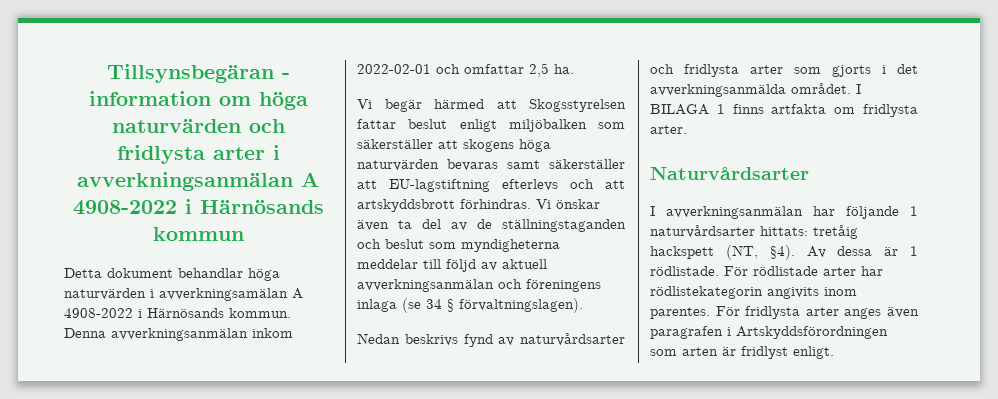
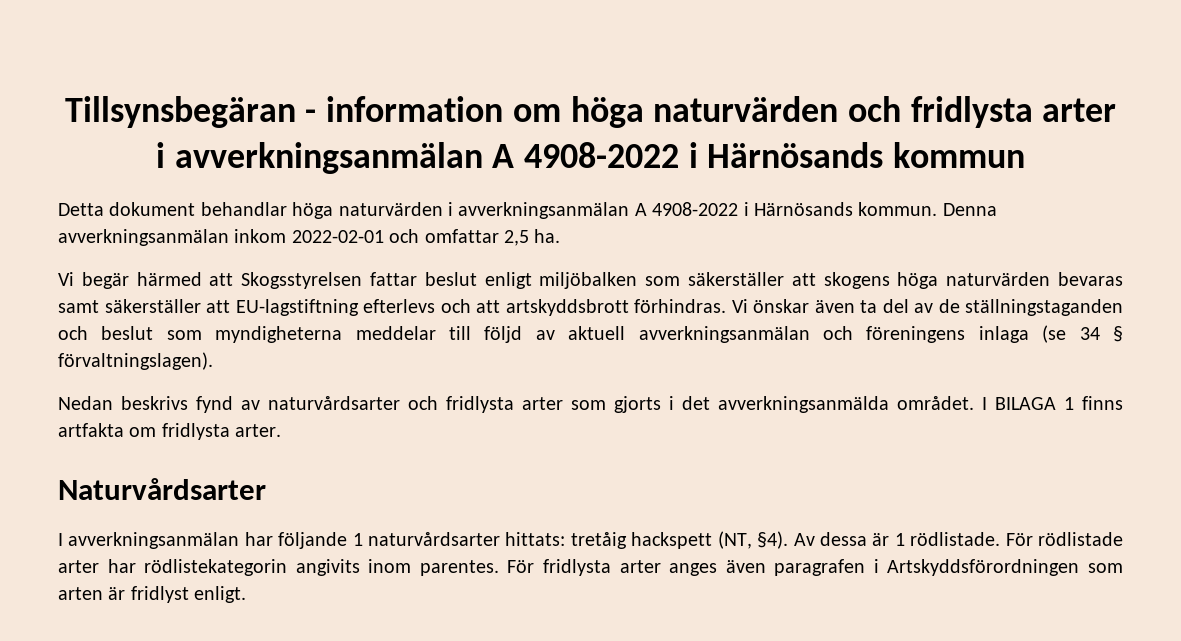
- Detta dokument behandlar höga naturvärden i avverkningsamälan A 4908-2022 i Härnösands kommun.
+ Detta dokument behandlar höga naturvärden i avverkningsanmälan A 4908-2022 i Härnösands kommun.

